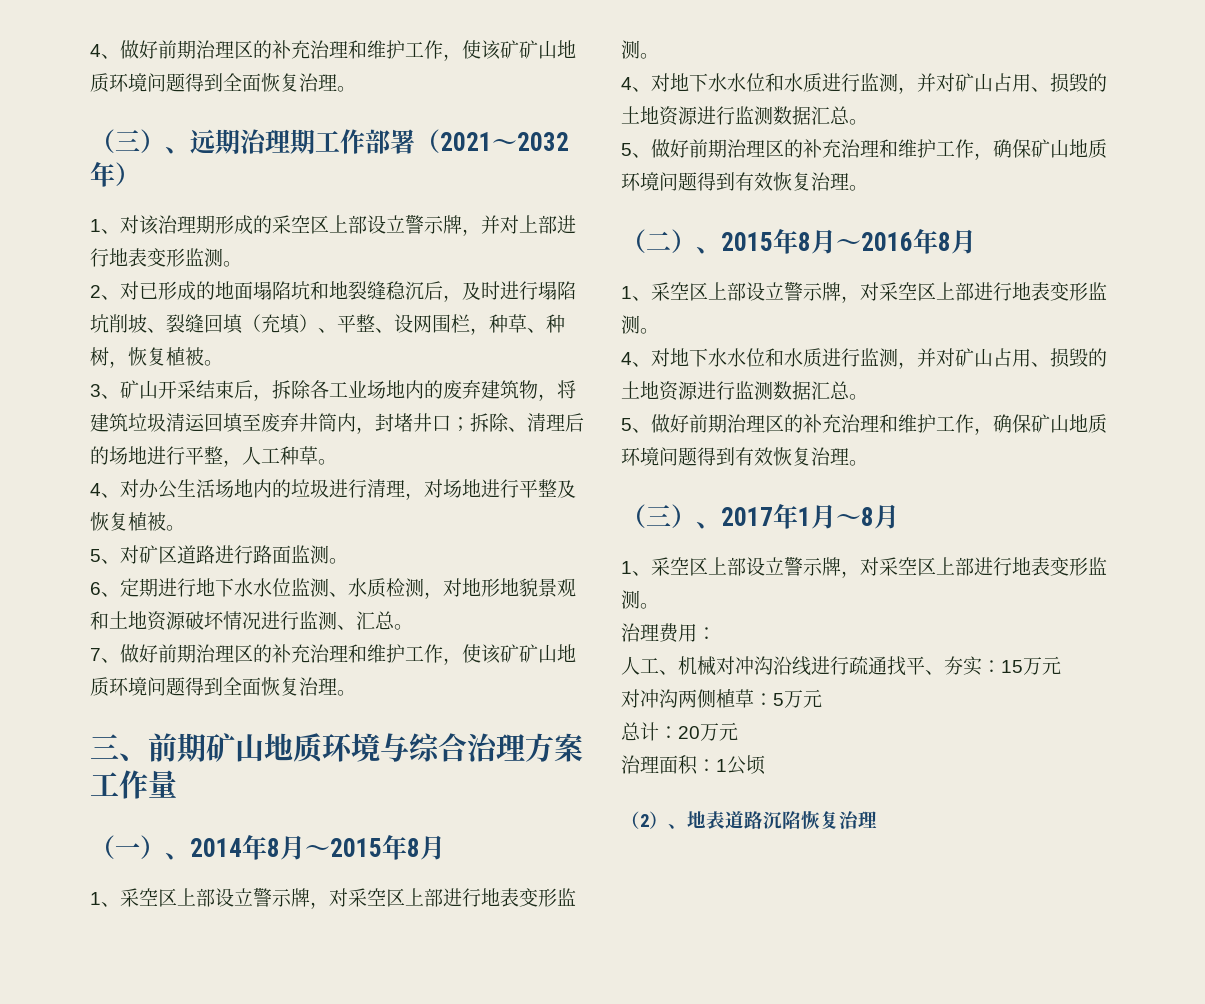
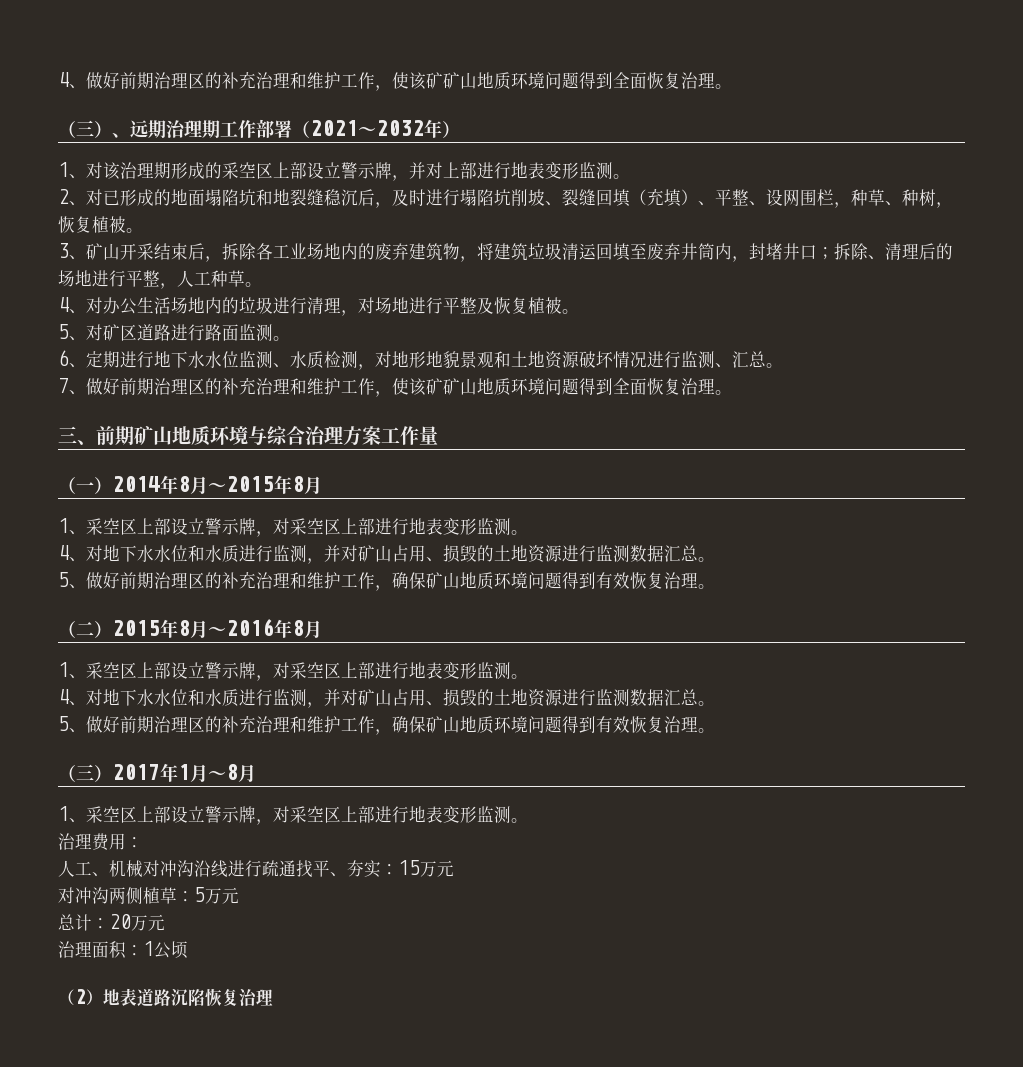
- （一）、2014年8月～2015年8月
+ （一）2014年8月～2015年8月
- （二）、2015年8月～2016年8月
+ （二）2015年8月～2016年8月
- （三）、2017年1月～8月
+ （三）2017年1月～8月
- （2）、地表道路沉陷恢复治理
+ （2）地表道路沉陷恢复治理

